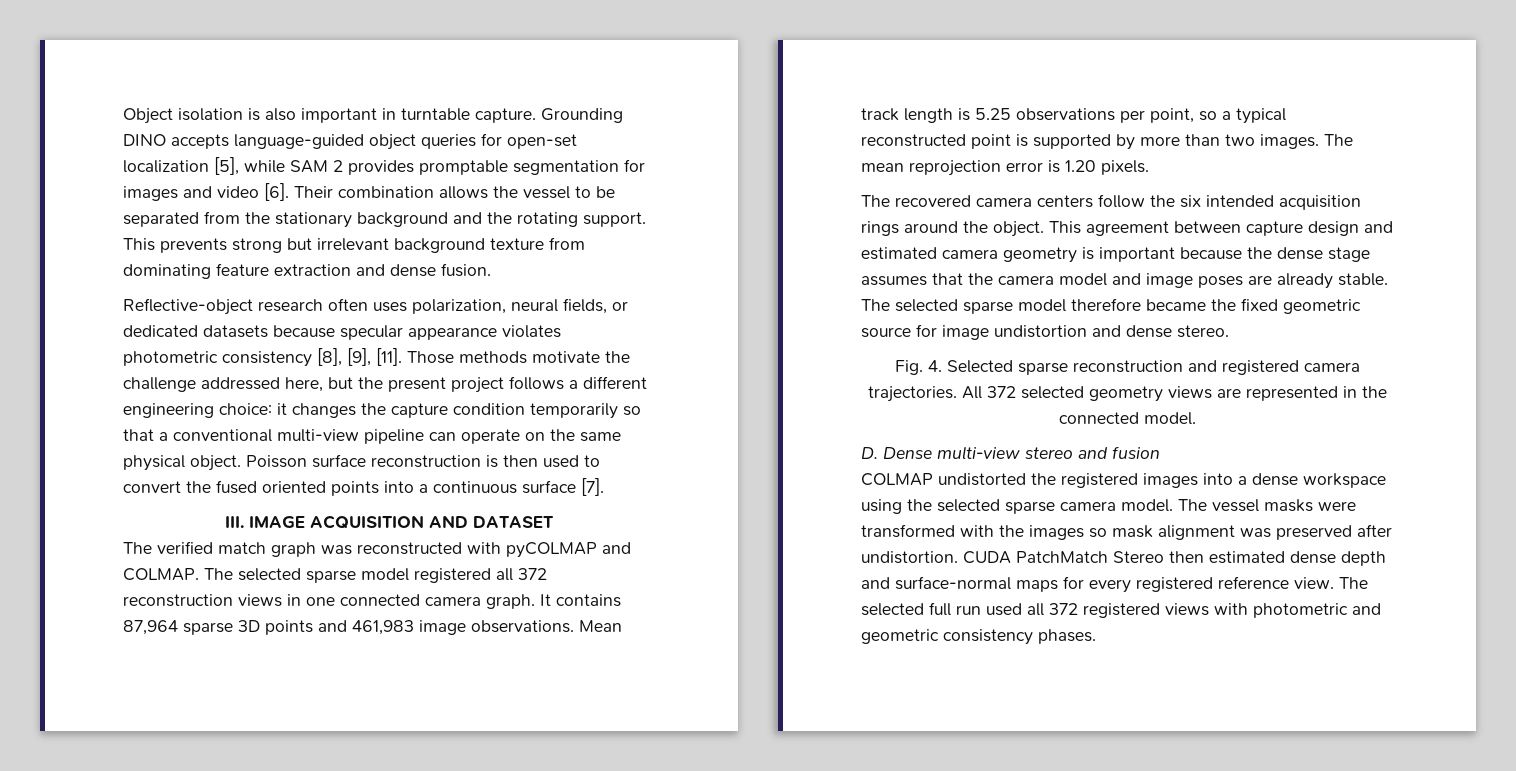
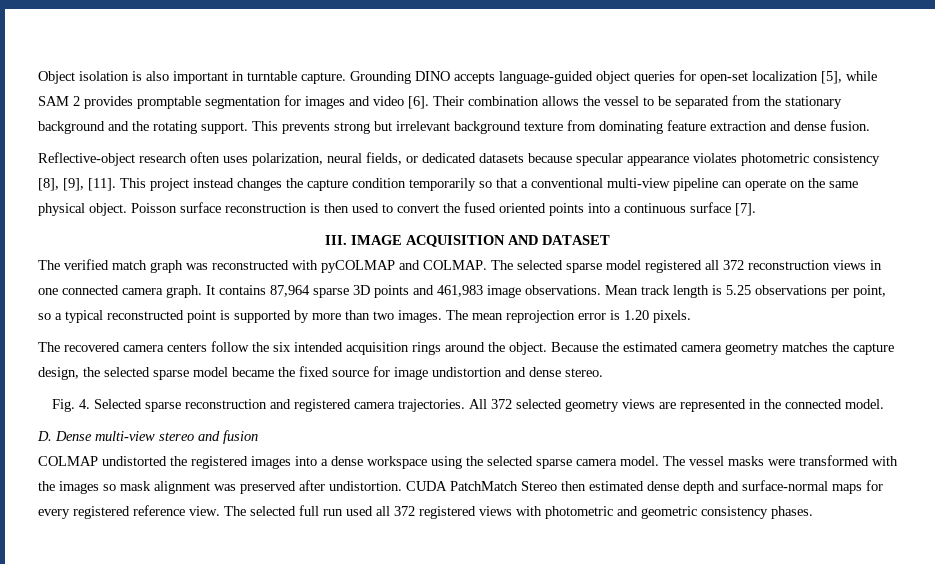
- Those methods motivate the challenge addressed here, but the present project follows a different engineering choice: it changes the capture condition temporarily so that a conventional multi-view pipeline can operate on the same physical object.
+ This project instead changes the capture condition temporarily so that a conventional multi-view pipeline can operate on the same physical object.
- This agreement between capture design and estimated camera geometry is important because the dense stage assumes that the camera model and image poses are already stable. The selected sparse model therefore became the fixed geometric source for image undistortion and dense stereo.
+ Because the estimated camera geometry matches the capture design, the selected sparse model became the fixed source for image undistortion and dense stereo.

